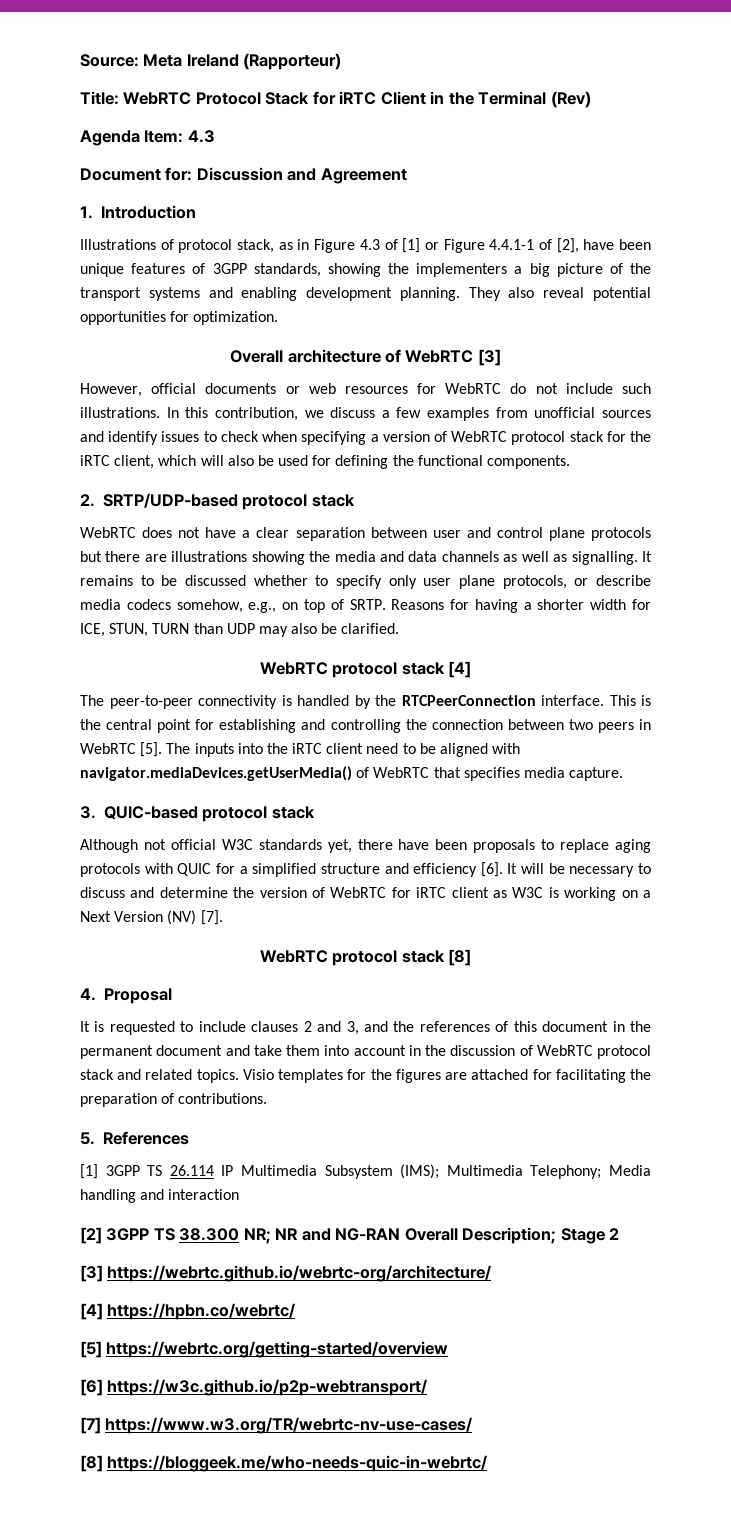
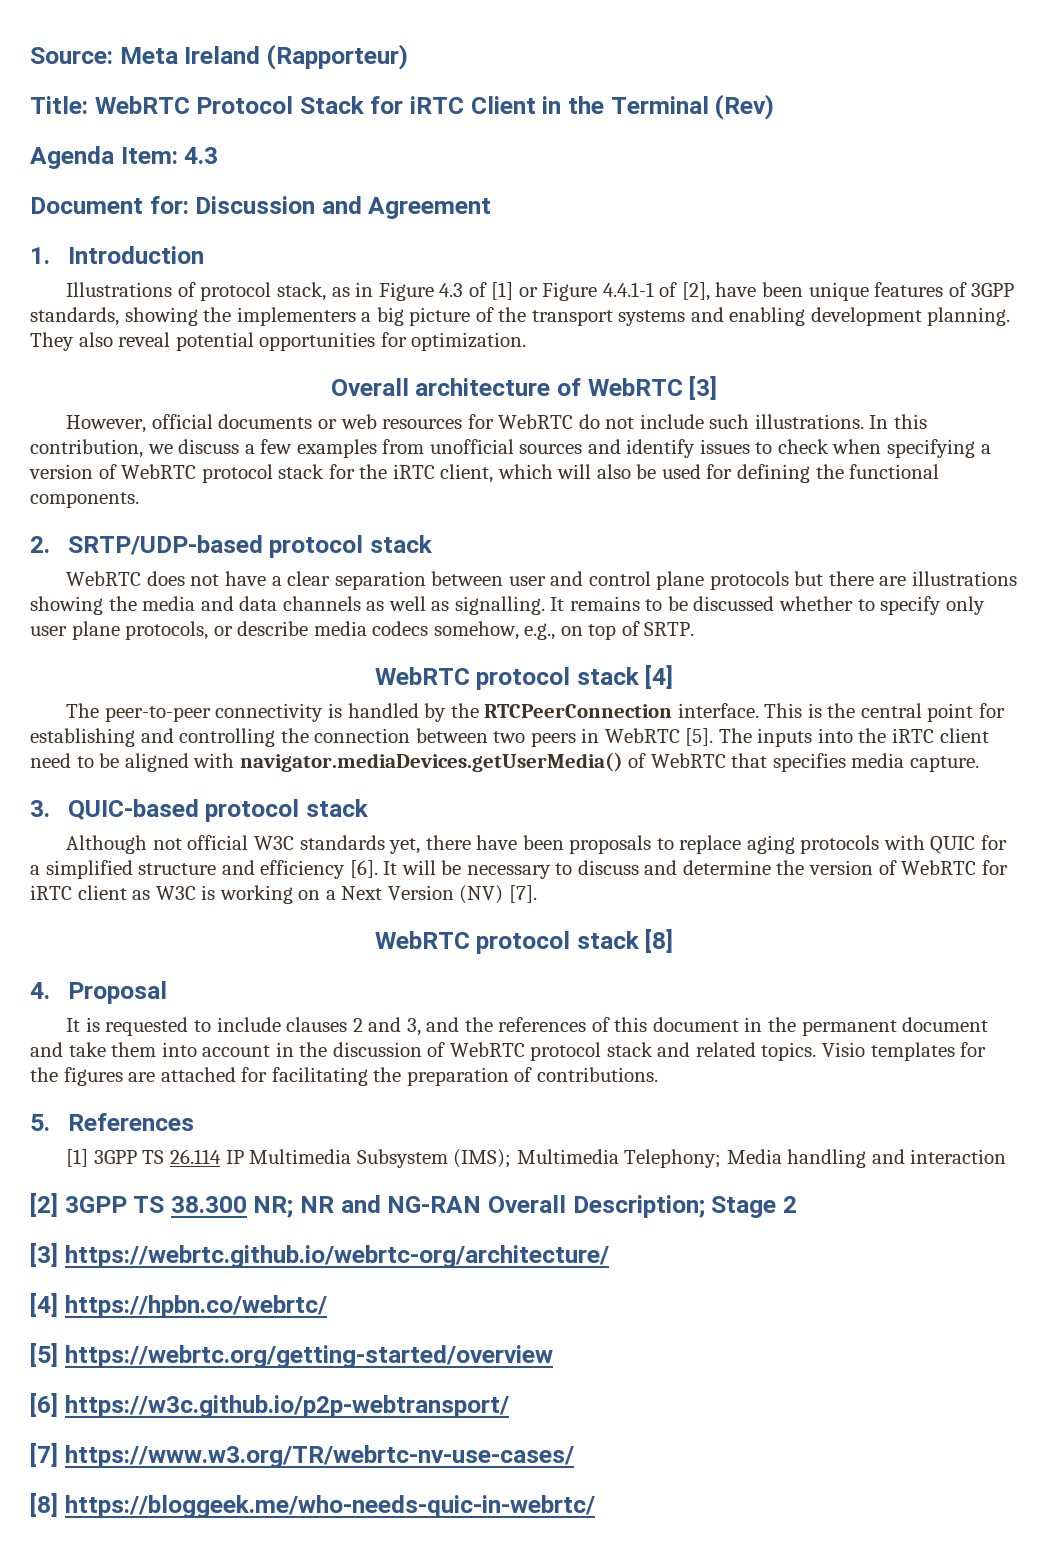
- Reasons for having a shorter width for ICE, STUN, TURN than UDP may also be clarified.

